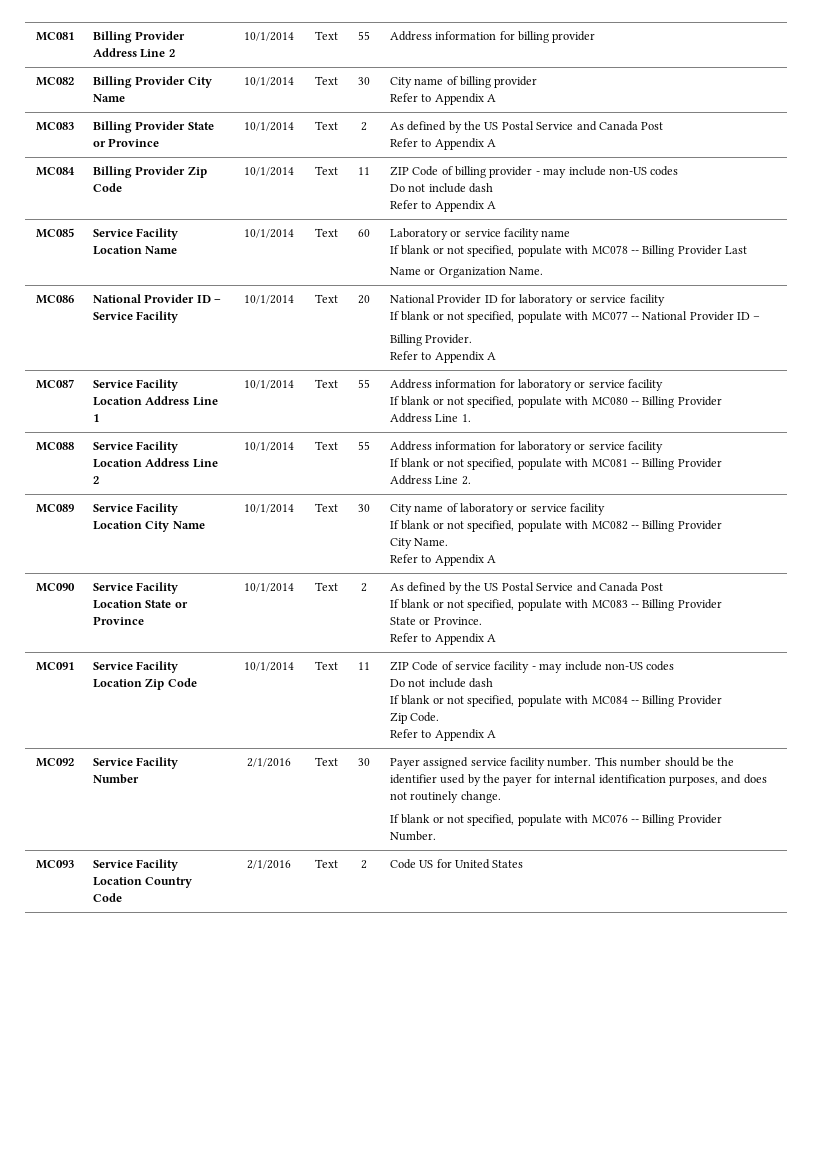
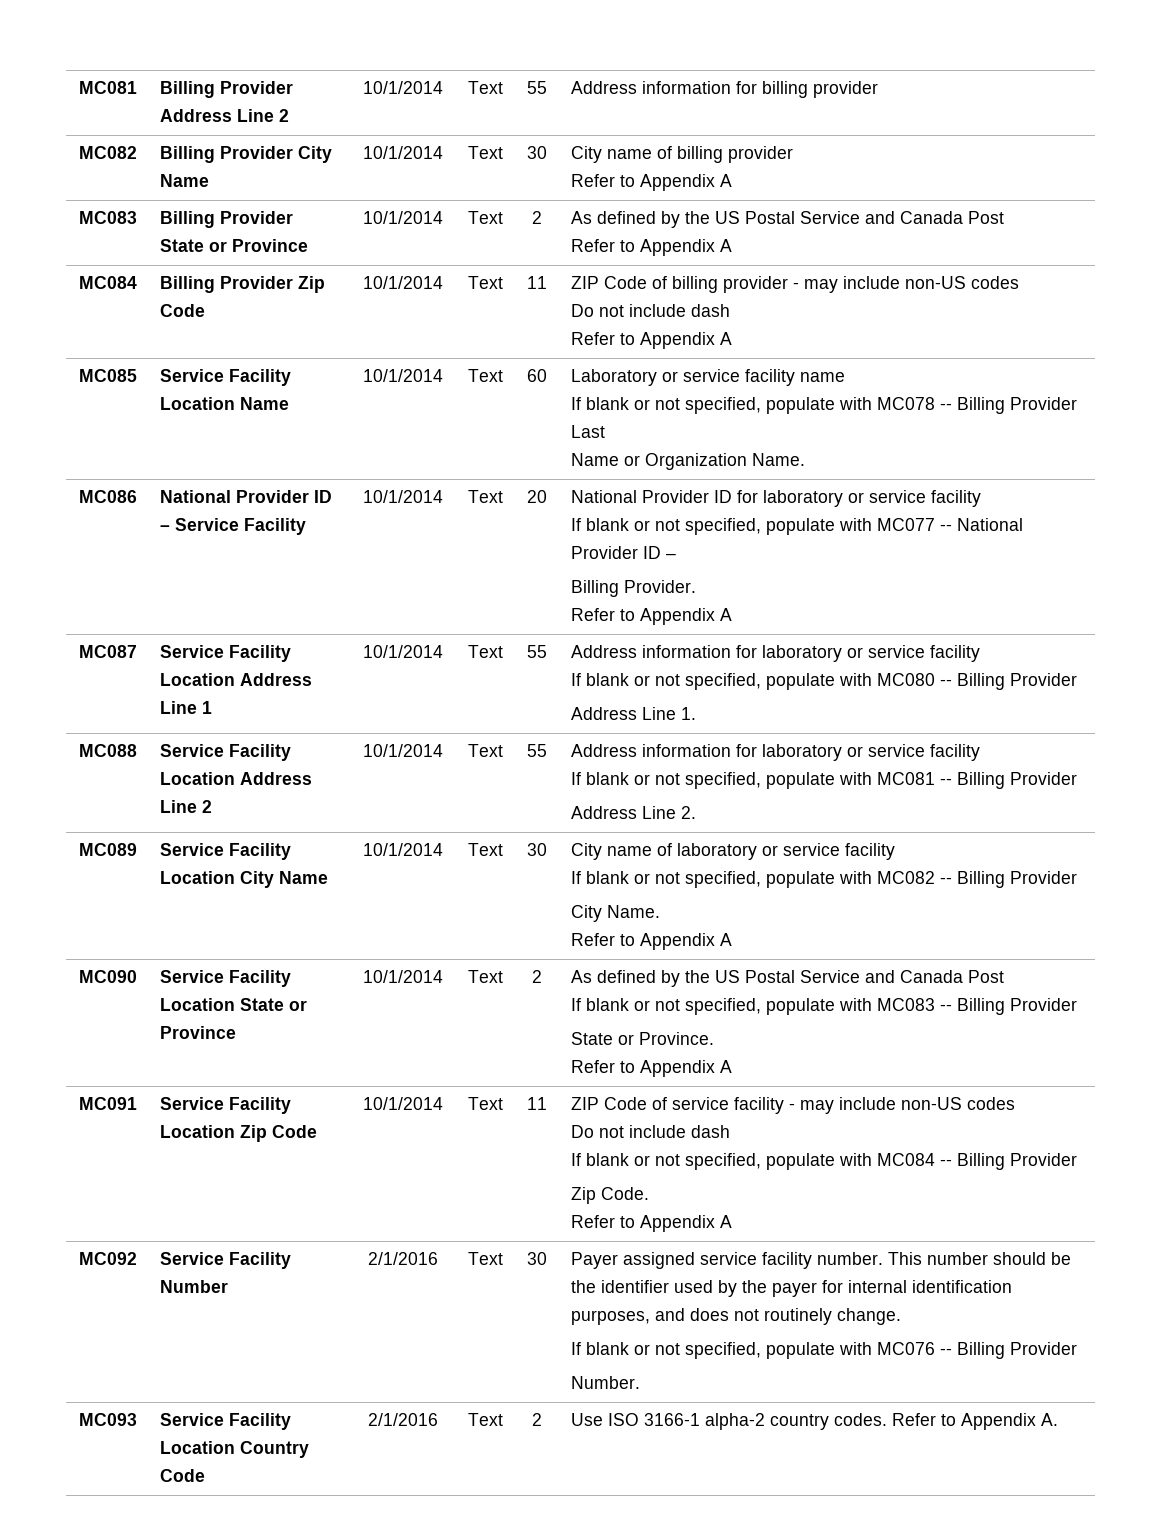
- MC093 | Service Facility Location Country Code | 2/1/2016 | Text | 2 | Code US for United States
+ MC093 | Service Facility Location Country Code | 2/1/2016 | Text | 2 | Use ISO 3166-1 alpha-2 country codes. Refer to Appendix A.

